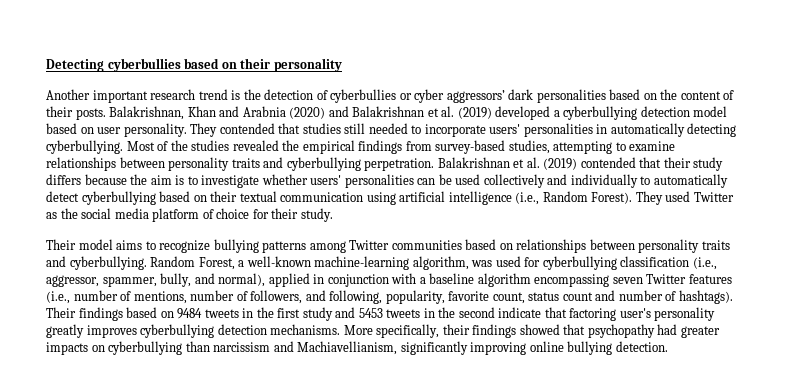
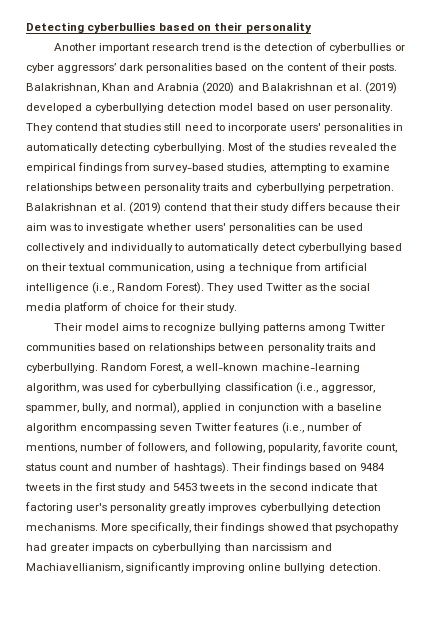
- They contended that studies still needed to incorporate users' personalities in automatically detecting cyberbullying.
+ They contend that studies still need to incorporate users' personalities in automatically detecting cyberbullying.
- Balakrishnan et al. (2019) contended that their study differs because the aim is to investigate whether users' personalities can be used collectively and individually to automatically detect cyberbullying based on their textual communication using artificial intelligence (i.e., Random Forest).
+ Balakrishnan et al. (2019) contend that their study differs because their aim was to investigate whether users' personalities can be used collectively and individually to automatically detect cyberbullying based on their textual communication, using a technique from artificial intelligence (i.e., Random Forest).

